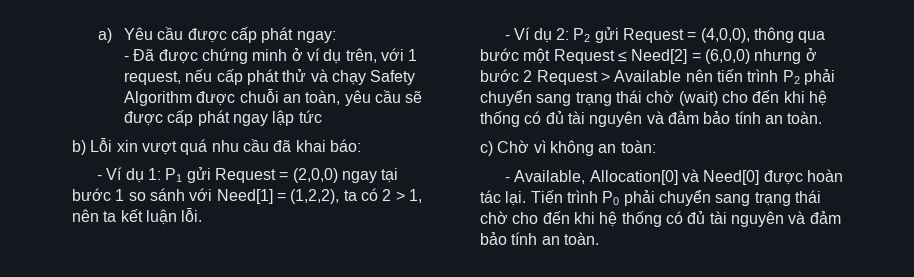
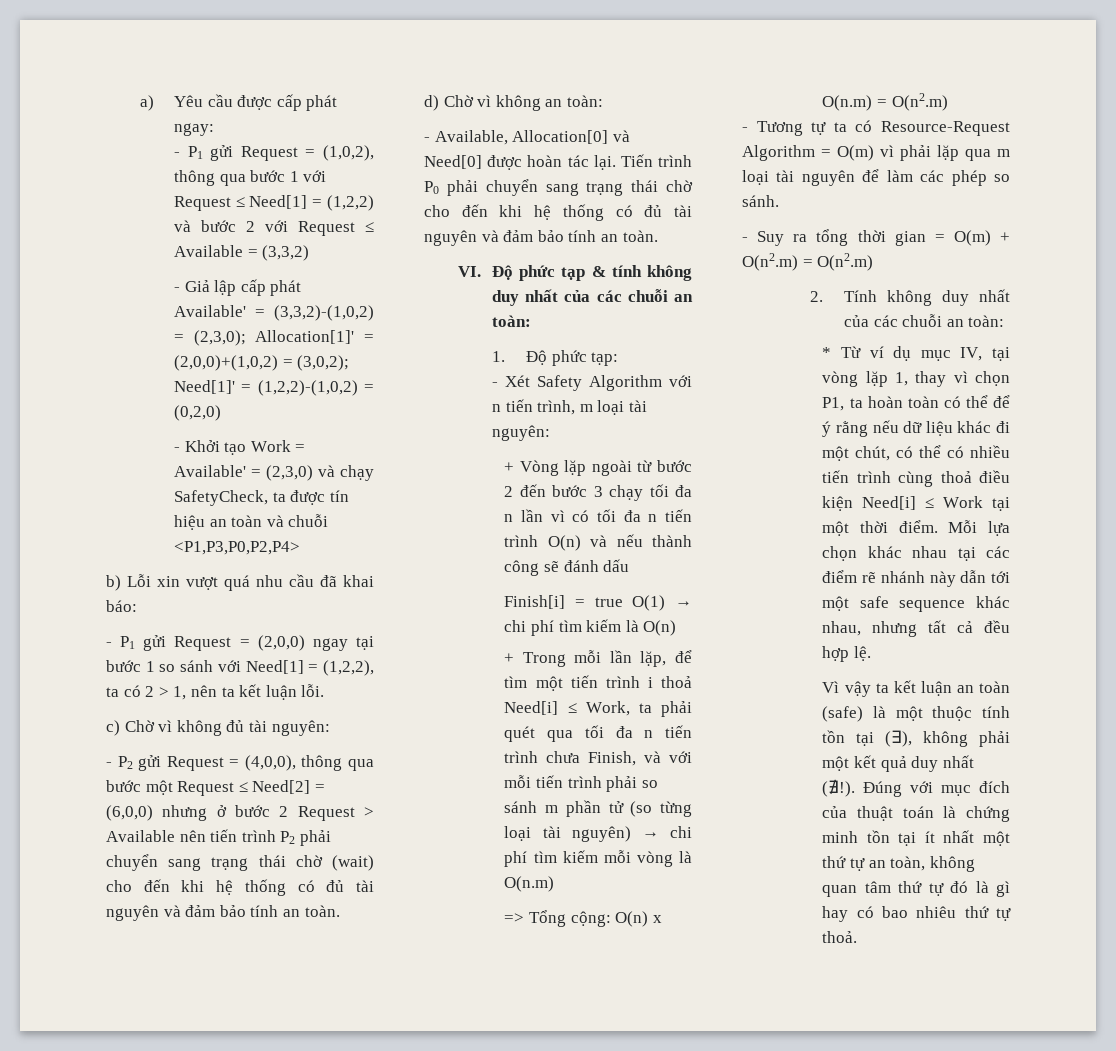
- - Đã được chứng minh ở ví dụ trên, với 1 request, nếu cấp phát thử và chạy Safety Algorithm được chuỗi an toàn, yêu cầu sẽ được cấp phát ngay lập tức
+ - P1 gửi Request = (1,0,2), thông qua bước 1 với Request ≤ Need[1] = (1,2,2) và bước 2 với Request ≤ Available = (3,3,2)
+ - Giả lập cấp phát Available' = (3,3,2)-(1,0,2) = (2,3,0); Allocation[1]' = (2,0,0)+(1,0,2) = (3,0,2); Need[1]' = (1,2,2)-(1,0,2) = (0,2,0)
+ - Khởi tạo Work = Available' = (2,3,0) và chạy SafetyCheck, ta được tín hiệu an toàn và chuỗi <P1,P3,P0,P2,P4>
- - Ví dụ 1: P1 gửi Request = (2,0,0) ngay tại bước 1 so sánh với Need[1] = (1,2,2), ta có 2 > 1, nên ta kết luận lỗi.
+ - P1 gửi Request = (2,0,0) ngay tại bước 1 so sánh với Need[1] = (1,2,2), ta có 2 > 1, nên ta kết luận lỗi.
- - Ví dụ 2: P2 gửi Request = (4,0,0), thông qua bước một Request ≤ Need[2] = (6,0,0) nhưng ở bước 2 Request > Available nên tiến trình P2 phải chuyển sang trạng thái chờ (wait) cho đến khi hệ thống có đủ tài nguyên và đảm bảo tính an toàn.
+ c) Chờ vì không đủ tài nguyên:
+ - P2 gửi Request = (4,0,0), thông qua bước một Request ≤ Need[2] = (6,0,0) nhưng ở bước 2 Request > Available nên tiến trình P2 phải chuyển sang trạng thái chờ (wait) cho đến khi hệ thống có đủ tài nguyên và đảm bảo tính an toàn.
- c) Chờ vì không an toàn:
+ d) Chờ vì không an toàn:
+ VI. Độ phức tạp & tính không duy nhất của các chuỗi an toàn:
+ 1. Độ phức tạp:
+ - Xét Safety Algorithm với n tiến trình, m loại tài nguyên:
+ + Vòng lặp ngoài từ bước 2 đến bước 3 chạy tối đa n lần vì có tối đa n tiến trình O(n) và nếu thành công sẽ đánh dấu
+ Finish[i] = true O(1) → chi phí tìm kiếm là O(n)
+ + Trong mỗi lần lặp, để tìm một tiến trình i thoả Need[i] ≤ Work, ta phải quét qua tối đa n tiến trình chưa Finish, và với mỗi tiến trình phải so sánh m phần tử (so từng loại tài nguyên) → chi phí tìm kiếm mỗi vòng là O(n.m)
+ => Tổng cộng: O(n) x O(n.m) = O(n2.m)
+ - Tương tự ta có Resource-Request Algorithm = O(m) vì phải lặp qua m loại tài nguyên để làm các phép so sánh.
+ - Suy ra tổng thời gian = O(m) + O(n2.m) = O(n2.m)
+ 2. Tính không duy nhất của các chuỗi an toàn:
+ * Từ ví dụ mục IV, tại vòng lặp 1, thay vì chọn P1, ta hoàn toàn có thể để ý rằng nếu dữ liệu khác đi một chút, có thể có nhiều tiến trình cùng thoả điều kiện Need[i] ≤ Work tại một thời điểm. Mỗi lựa chọn khác nhau tại các điểm rẽ nhánh này dẫn tới một safe sequence khác nhau, nhưng tất cả đều hợp lệ.
+ Vì vậy ta kết luận an toàn (safe) là một thuộc tính tồn tại (∃), không phải một kết quả duy nhất (∄!). Đúng với mục đích của thuật toán là chứng minh tồn tại ít nhất một thứ tự an toàn, không quan tâm thứ tự đó là gì hay có bao nhiêu thứ tự thoả.

